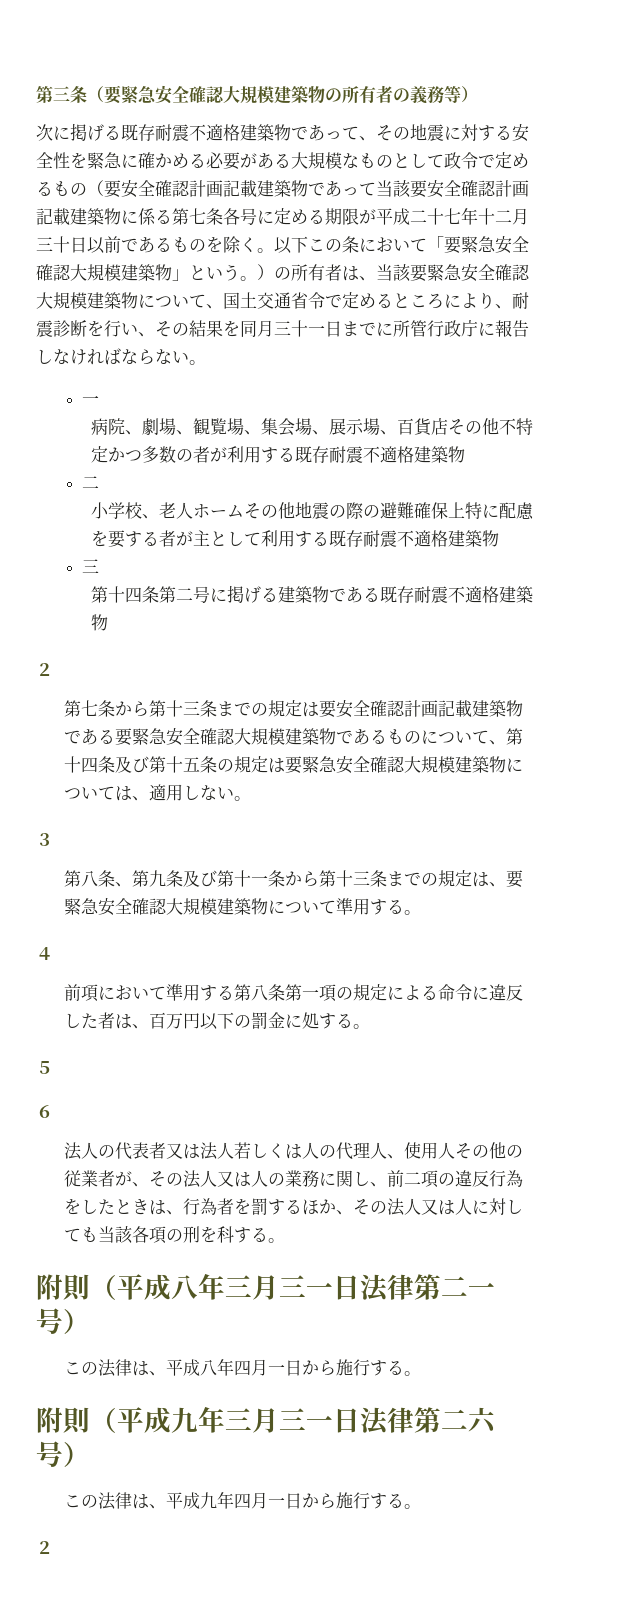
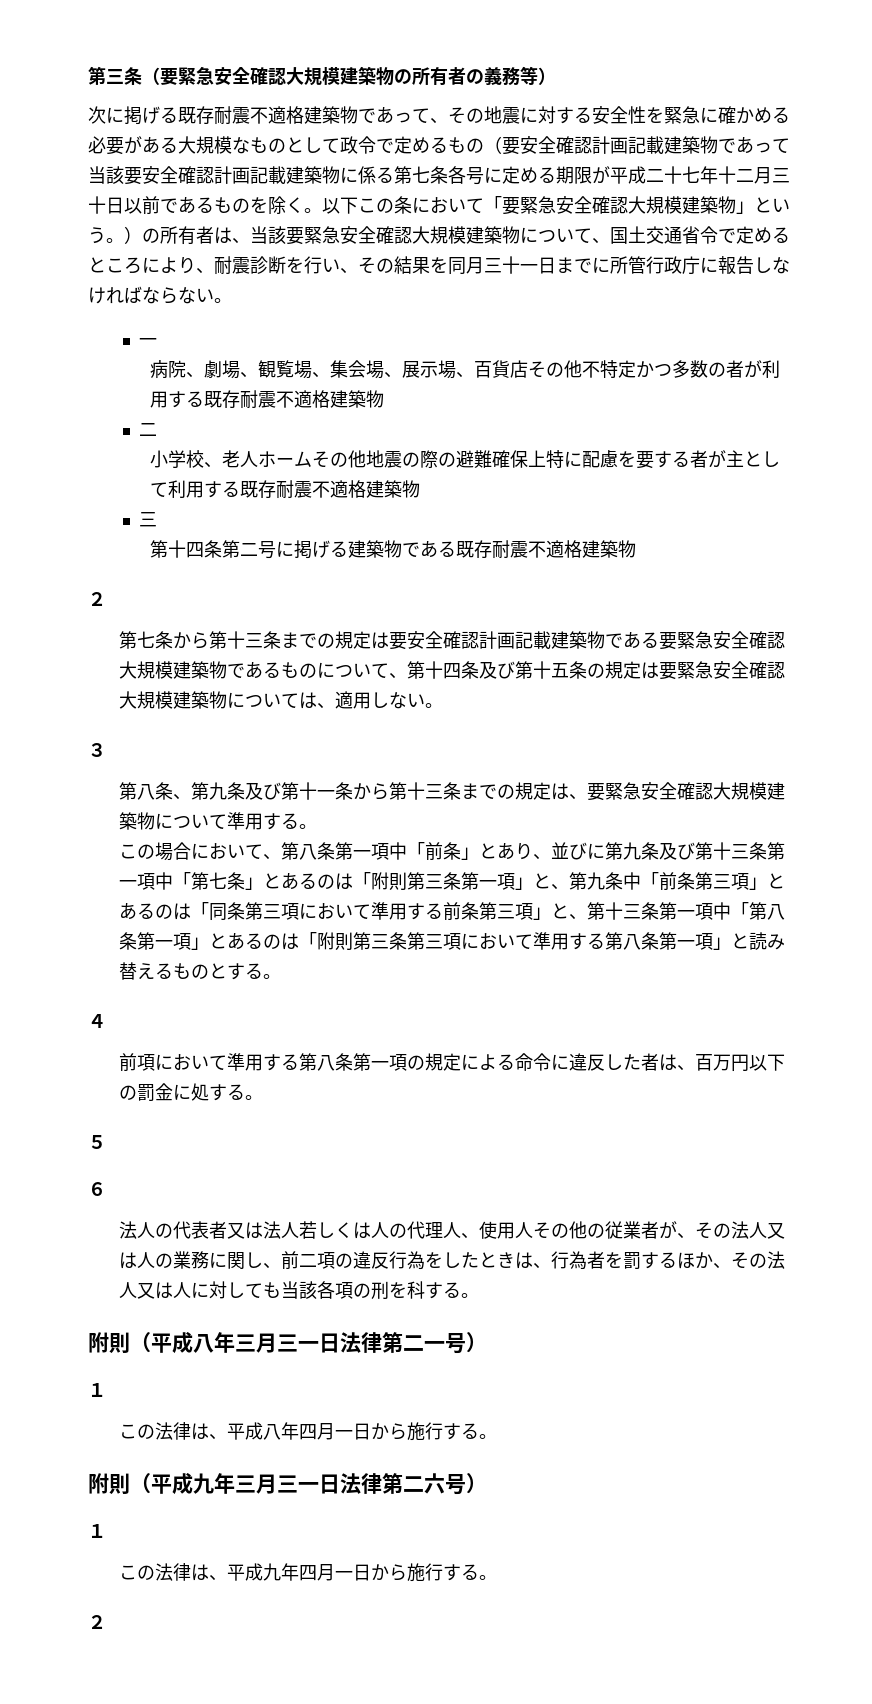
+ この場合において、第八条第一項中「前条」とあり、並びに第九条及び第十三条第一項中「第七条」とあるのは「附則第三条第一項」と、第九条中「前条第三項」とあるのは「同条第三項において準用する前条第三項」と、第十三条第一項中「第八条第一項」とあるのは「附則第三条第三項において準用する第八条第一項」と読み替えるものとする。
  附則（平成八年三月三一日法律第二一号）
+ １
  附則（平成九年三月三一日法律第二六号）
+ １

